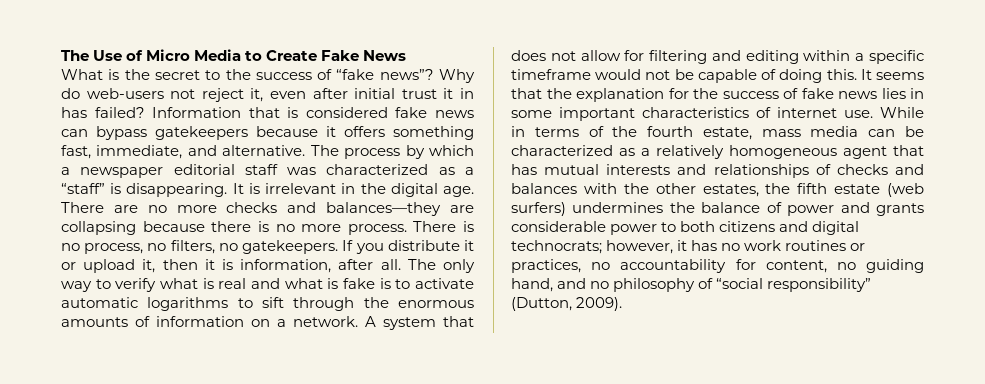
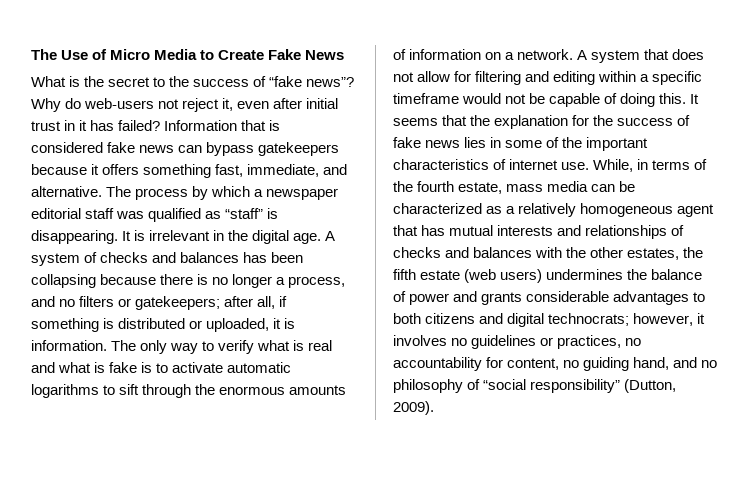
- Why do web-users not reject it, even after initial trust it in has failed?
+ Why do web-users not reject it, even after initial trust in it has failed?
- The process by which a newspaper editorial staff was characterized as a “staff” is disappearing.
+ The process by which a newspaper editorial staff was qualified as “staff” is disappearing.
- There are no more checks and balances—they are collapsing because there is no more process. There is no process, no filters, no gatekeepers. If you distribute it or upload it, then it is information, after all.
+ A system of checks and balances has been collapsing because there is no longer a process, and no filters or gatekeepers; after all, if something is distributed or uploaded, it is information.
- It seems that the explanation for the success of fake news lies in some important characteristics of internet use.
+ It seems that the explanation for the success of fake news lies in some of the important characteristics of internet use.
- While in terms of the fourth estate, mass media can be characterized as a relatively homogeneous agent that has mutual interests and relationships of checks and balances with the other estates, the fifth estate (web surfers) undermines the balance of power and grants considerable power to both citizens and digital technocrats;
+ While, in terms of the fourth estate, mass media can be characterized as a relatively homogeneous agent that has mutual interests and relationships of checks and balances with the other estates, the fifth estate (web users) undermines the balance of power and grants considerable advantages to both citizens and digital technocrats;
- however, it has no work routines or practices, no accountability for content, no guiding hand, and no philosophy of “social responsibility” (Dutton, 2009).
+ however, it involves no guidelines or practices, no accountability for content, no guiding hand, and no philosophy of “social responsibility” (Dutton, 2009).

